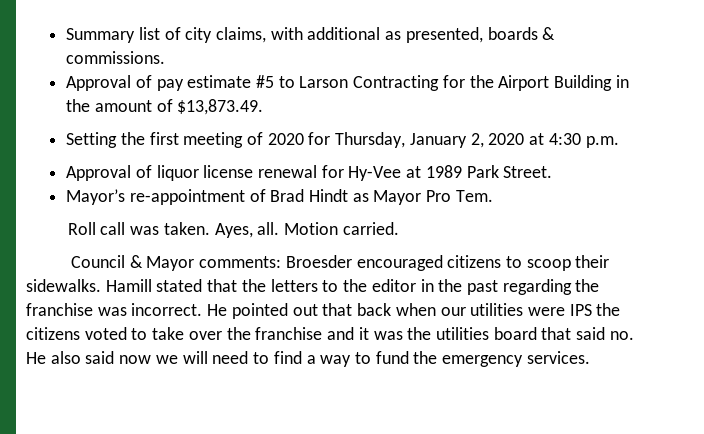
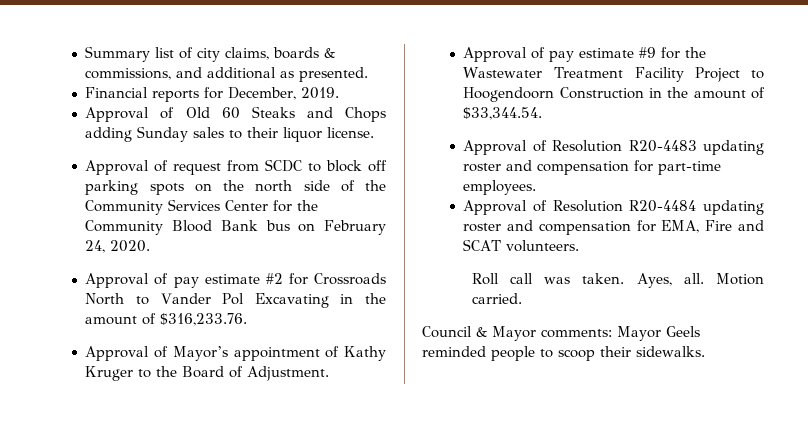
- Summary list of city claims, with additional as presented, boards & commissions.
- Approval of pay estimate #5 to Larson Contracting for the Airport Building in the amount of $13,873.49.
- Setting the first meeting of 2020 for Thursday, January 2, 2020 at 4:30 p.m.
- Approval of liquor license renewal for Hy-Vee at 1989 Park Street.
- Mayor’s re-appointment of Brad Hindt as Mayor Pro Tem.
+ Summary list of city claims, boards & commissions, and additional as presented.
+ Financial reports for December, 2019.
+ Approval of Old 60 Steaks and Chops adding Sunday sales to their liquor license.
+ Approval of request from SCDC to block off parking spots on the north side of the Community Services Center for the Community Blood Bank bus on February 24, 2020.
+ Approval of pay estimate #2 for Crossroads North to Vander Pol Excavating in the amount of $316,233.76.
+ Approval of Mayor’s appointment of Kathy Kruger to the Board of Adjustment.
+ Approval of pay estimate #9 for the Wastewater Treatment Facility Project to Hoogendoorn Construction in the amount of $33,344.54.
+ Approval of Resolution R20-4483 updating roster and compensation for part-time employees.
+ Approval of Resolution R20-4484 updating roster and compensation for EMA, Fire and SCAT volunteers.
- Council & Mayor comments: Broesder encouraged citizens to scoop their sidewalks. Hamill stated that the letters to the editor in the past regarding the franchise was incorrect. He pointed out that back when our utilities were IPS the citizens voted to take over the franchise and it was the utilities board that said no. He also said now we will need to find a way to fund the emergency services.
+ Council & Mayor comments: Mayor Geels reminded people to scoop their sidewalks.

